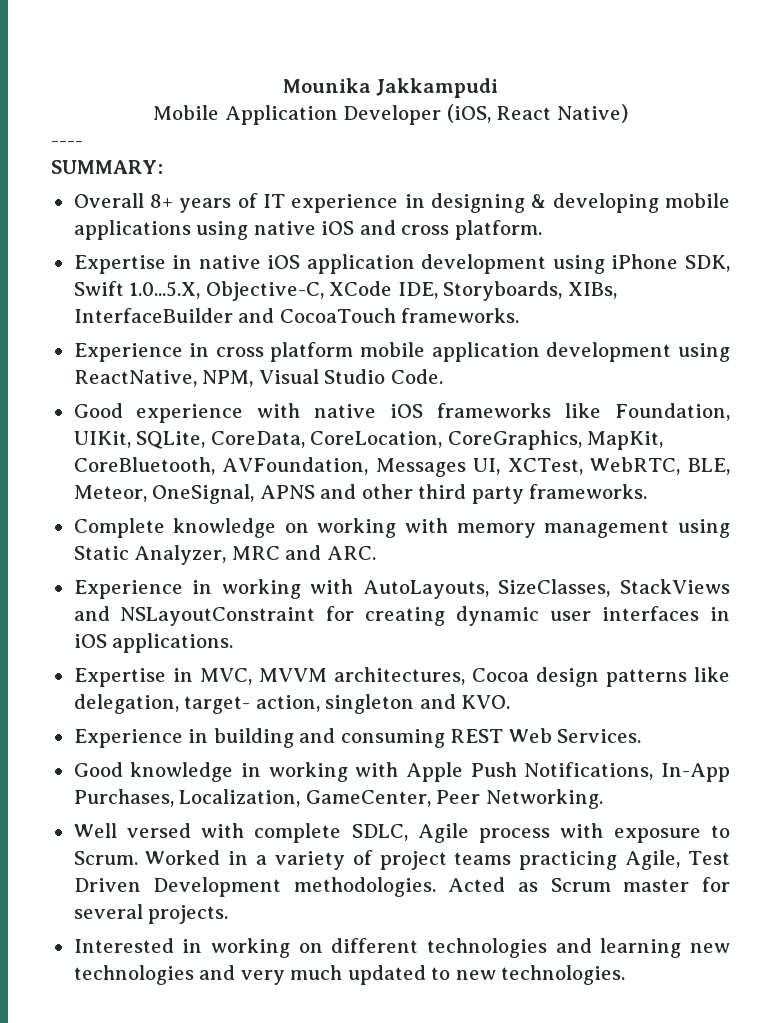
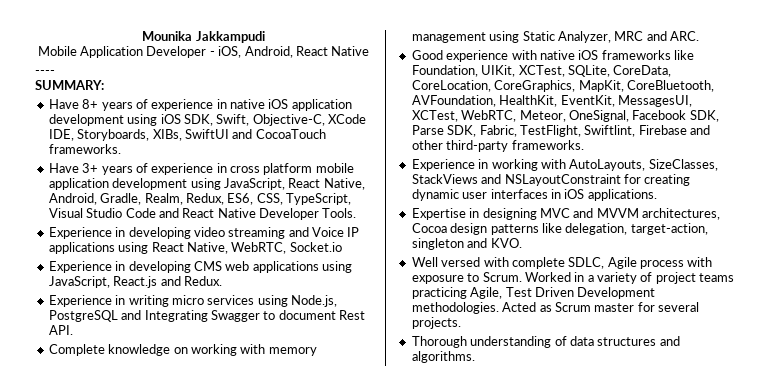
- Mobile Application Developer (iOS, React Native)
+ Mobile Application Developer - iOS, Android, React Native
- Overall 8+ years of IT experience in designing & developing mobile applications using native iOS and cross platform.
- Expertise in native iOS application development using iPhone SDK, Swift 1.0...5.X, Objective-C, XCode IDE, Storyboards, XIBs, InterfaceBuilder and CocoaTouch frameworks.
+ Have 8+ years of experience in native iOS application development using iOS SDK, Swift, Objective-C, XCode IDE, Storyboards, XIBs, SwiftUI and CocoaTouch frameworks.
- Experience in cross platform mobile application development using ReactNative, NPM, Visual Studio Code.
- Good experience with native iOS frameworks like Foundation, UIKit, SQLite, CoreData, CoreLocation, CoreGraphics, MapKit, CoreBluetooth, AVFoundation, Messages UI, XCTest, WebRTC, BLE, Meteor, OneSignal, APNS and other third party frameworks.
+ Have 3+ years of experience in cross platform mobile application development using JavaScript, React Native, Android, Gradle, Realm, Redux, ES6, CSS, TypeScript, Visual Studio Code and React Native Developer Tools.
+ Experience in developing video streaming and Voice IP applications using React Native, WebRTC, Socket.io
+ Experience in developing CMS web applications using JavaScript, React.js and Redux.
+ Experience in writing micro services using Node.js, PostgreSQL and Integrating Swagger to document Rest API.
+ Good experience with native iOS frameworks like Foundation, UIKit, XCTest, SQLite, CoreData, CoreLocation, CoreGraphics, MapKit, CoreBluetooth, AVFoundation, HealthKit, EventKit, MessagesUI, XCTest, WebRTC, Meteor, OneSignal, Facebook SDK, Parse SDK, Fabric, TestFlight, Swiftlint, Firebase and other third-party frameworks.
- Expertise in MVC, MVVM architectures, Cocoa design patterns like delegation, target- action, singleton and KVO.
+ Expertise in designing MVC and MVVM architectures, Cocoa design patterns like delegation, target-action, singleton and KVO.
- Experience in building and consuming REST Web Services.
- Good knowledge in working with Apple Push Notifications, In-App Purchases, Localization, GameCenter, Peer Networking.
- Interested in working on different technologies and learning new technologies and very much updated to new technologies.
+ Thorough understanding of data structures and algorithms.

